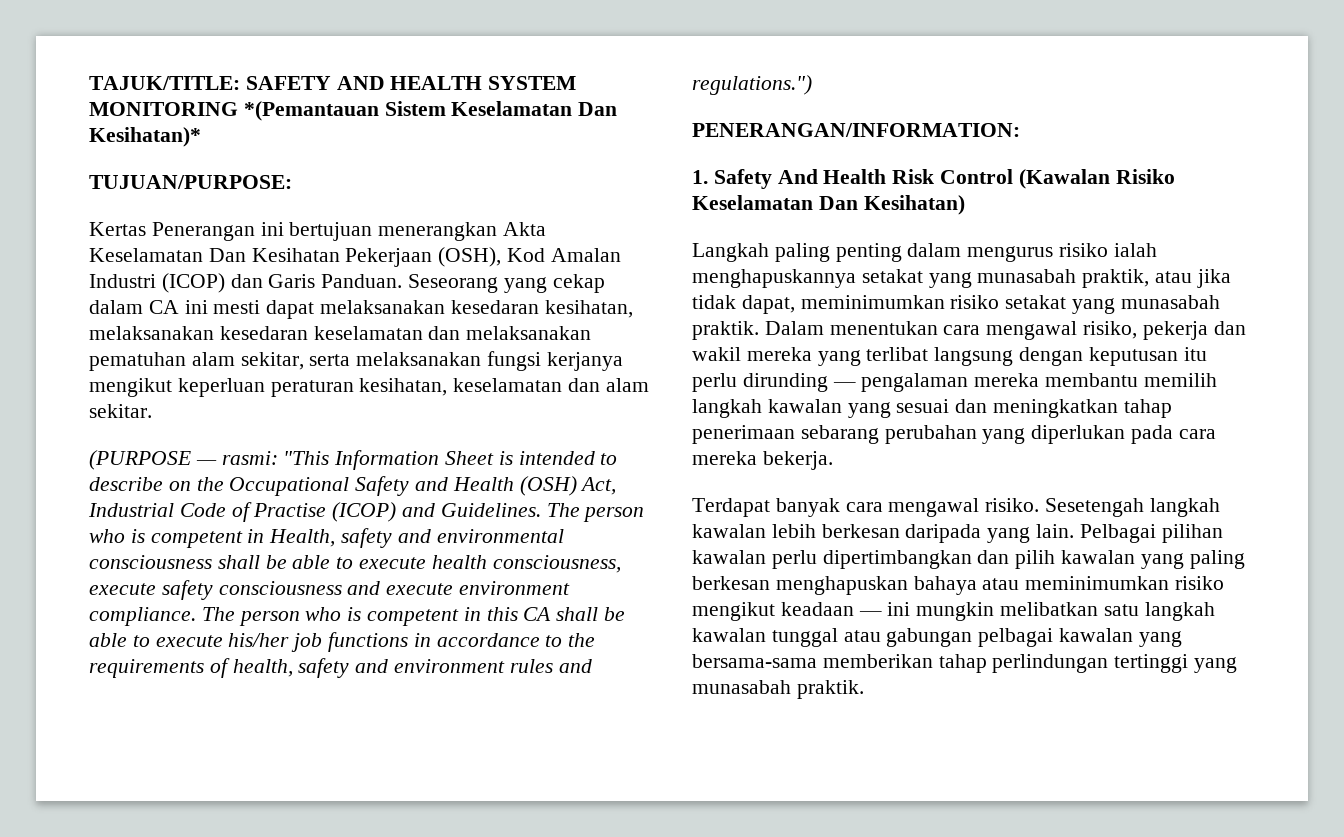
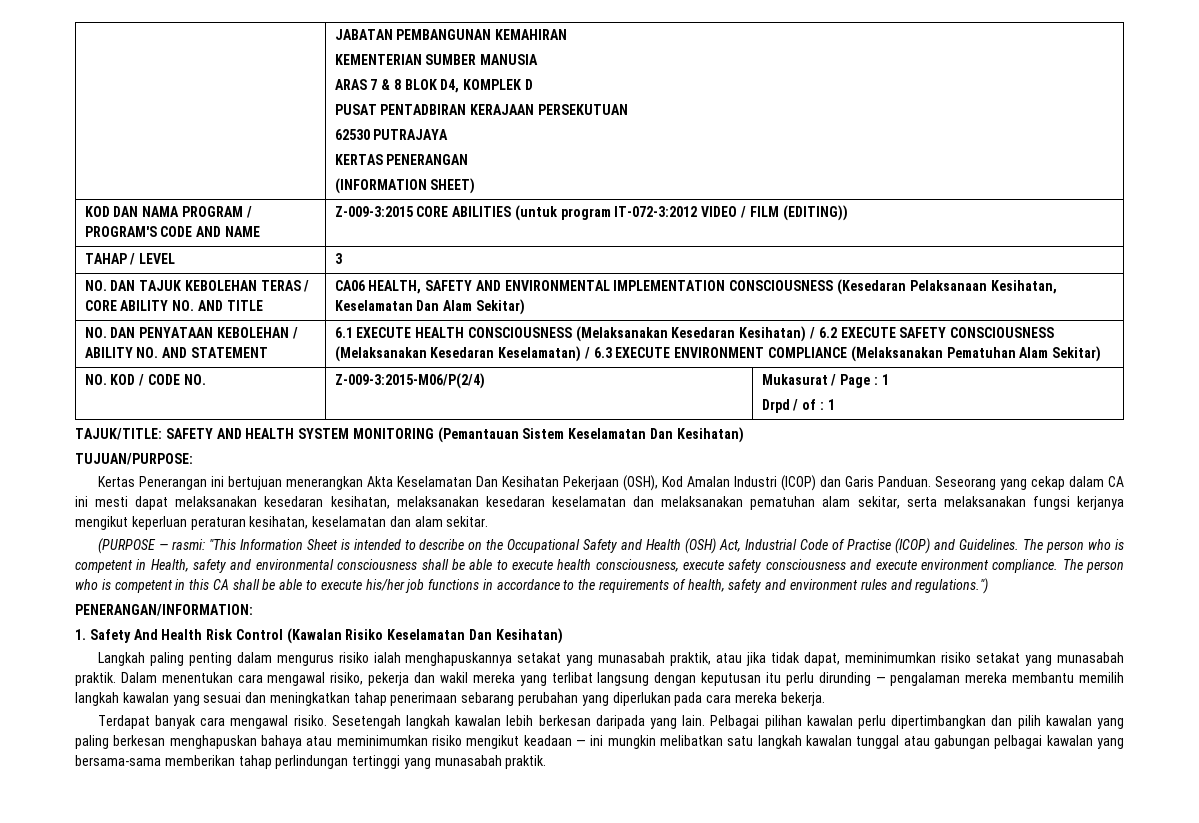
+ | JABATAN PEMBANGUNAN KEMAHIRAN
+ KEMENTERIAN SUMBER MANUSIA
+ ARAS 7 & 8 BLOK D4, KOMPLEK D
+ PUSAT PENTADBIRAN KERAJAAN PERSEKUTUAN
+ 62530 PUTRAJAYA
+ KERTAS PENERANGAN
+ (INFORMATION SHEET)
+ KOD DAN NAMA PROGRAM / PROGRAM'S CODE AND NAME | Z-009-3:2015 CORE ABILITIES (untuk program IT-072-3:2012 VIDEO / FILM (EDITING))
+ TAHAP / LEVEL | 3
+ NO. DAN TAJUK KEBOLEHAN TERAS / CORE ABILITY NO. AND TITLE | CA06 HEALTH, SAFETY AND ENVIRONMENTAL IMPLEMENTATION CONSCIOUSNESS (Kesedaran Pelaksanaan Kesihatan, Keselamatan Dan Alam Sekitar)
+ NO. DAN PENYATAAN KEBOLEHAN / ABILITY NO. AND STATEMENT | 6.1 EXECUTE HEALTH CONSCIOUSNESS (Melaksanakan Kesedaran Kesihatan) / 6.2 EXECUTE SAFETY CONSCIOUSNESS (Melaksanakan Kesedaran Keselamatan) / 6.3 EXECUTE ENVIRONMENT COMPLIANCE (Melaksanakan Pematuhan Alam Sekitar)
+ NO. KOD / CODE NO. | Z-009-3:2015-M06/P(2/4) | Mukasurat / Page : 1
+ Drpd / of : 1
- TAJUK/TITLE: SAFETY AND HEALTH SYSTEM MONITORING *(Pemantauan Sistem Keselamatan Dan Kesihatan)*
+ TAJUK/TITLE: SAFETY AND HEALTH SYSTEM MONITORING (Pemantauan Sistem Keselamatan Dan Kesihatan)

